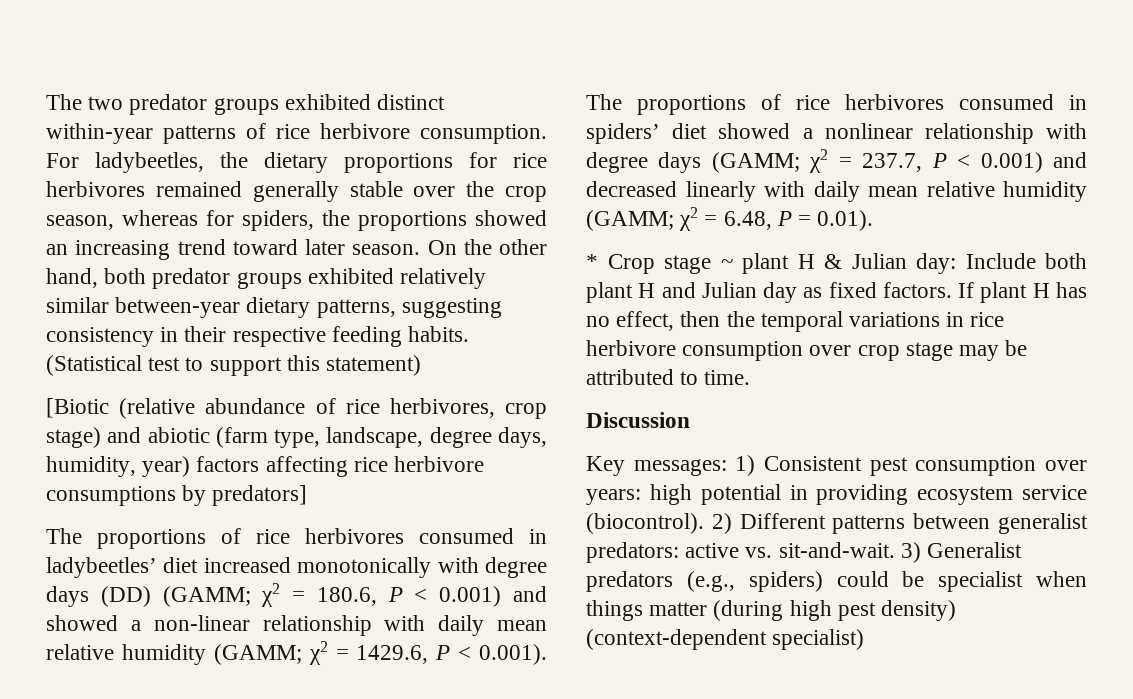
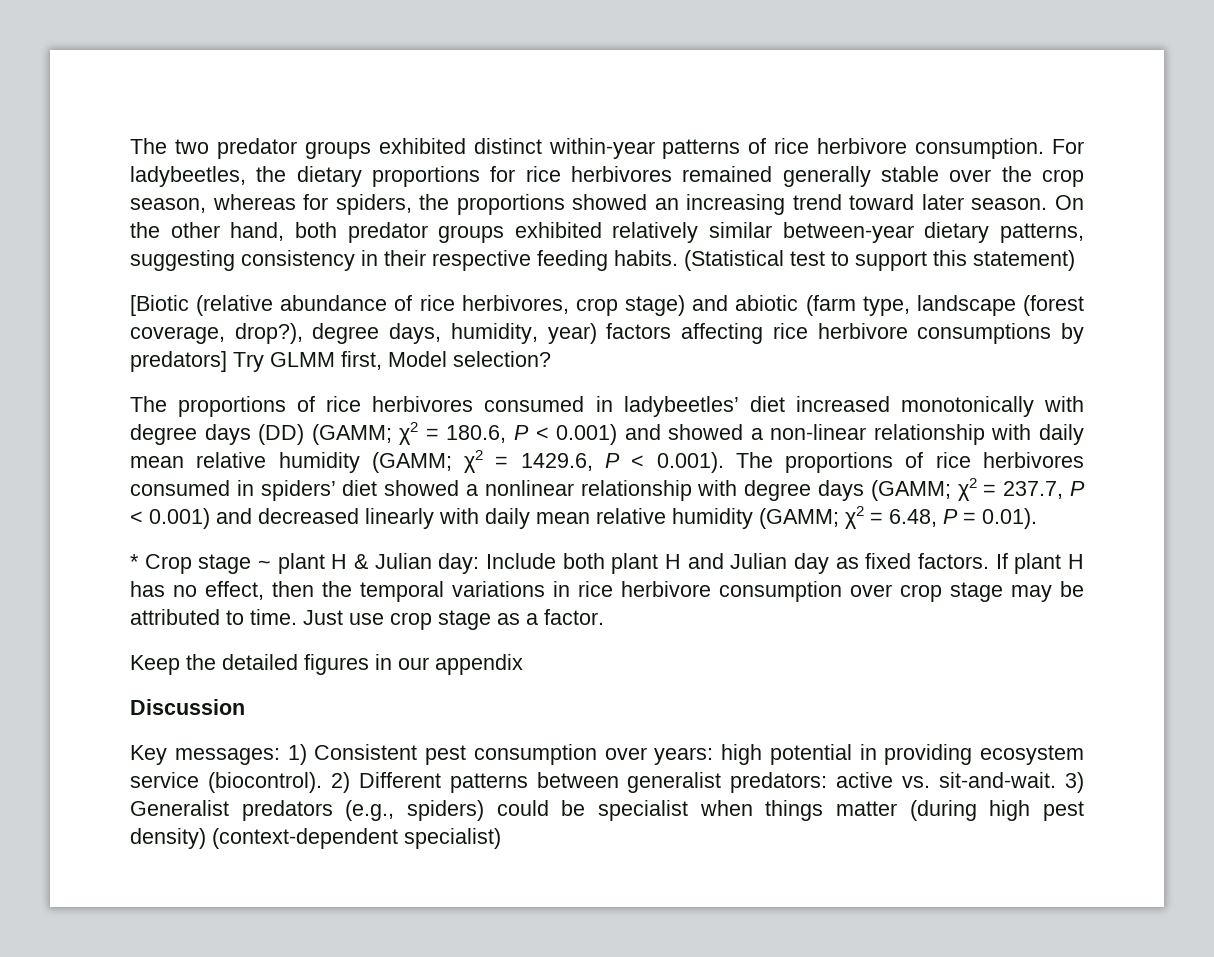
- [Biotic (relative abundance of rice herbivores, crop stage) and abiotic (farm type, landscape, degree days, humidity, year) factors affecting rice herbivore consumptions by predators]
+ [Biotic (relative abundance of rice herbivores, crop stage) and abiotic (farm type, landscape (forest coverage, drop?), degree days, humidity, year) factors affecting rice herbivore consumptions by predators] Try GLMM first, Model selection?
+ Just use crop stage as a factor.
+ Keep the detailed figures in our appendix

